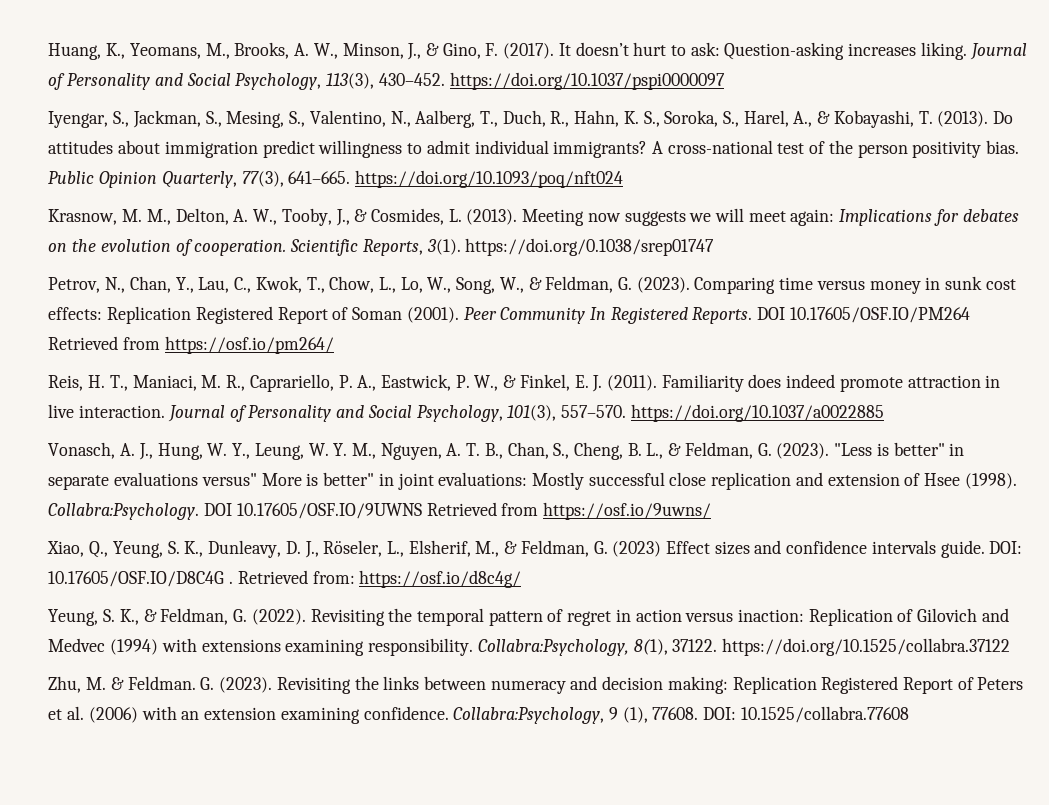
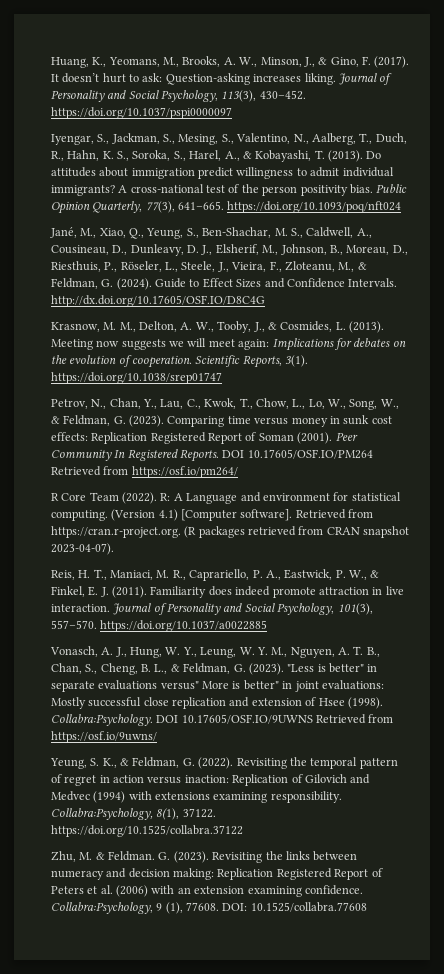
+ Jané, M., Xiao, Q., Yeung, S., Ben-Shachar, M. S., Caldwell, A., Cousineau, D., Dunleavy, D. J., Elsherif, M., Johnson, B., Moreau, D., Riesthuis, P., Röseler, L., Steele, J., Vieira, F., Zloteanu, M., & Feldman, G. (2024). Guide to Effect Sizes and Confidence Intervals. http://dx.doi.org/10.17605/OSF.IO/D8C4G
- Scientific Reports, 3(1). https://doi.org/0.1038/srep01747
+ Scientific Reports, 3(1). https://doi.org/10.1038/srep01747
+ R Core Team (2022). R: A Language and environment for statistical computing. (Version 4.1) [Computer software]. Retrieved from https://cran.r-project.org. (R packages retrieved from CRAN snapshot 2023-04-07).
- Xiao, Q., Yeung, S. K., Dunleavy, D. J., Röseler, L., Elsherif, M., & Feldman, G. (2023) Effect sizes and confidence intervals guide. DOI: 10.17605/OSF.IO/D8C4G . Retrieved from: https://osf.io/d8c4g/

